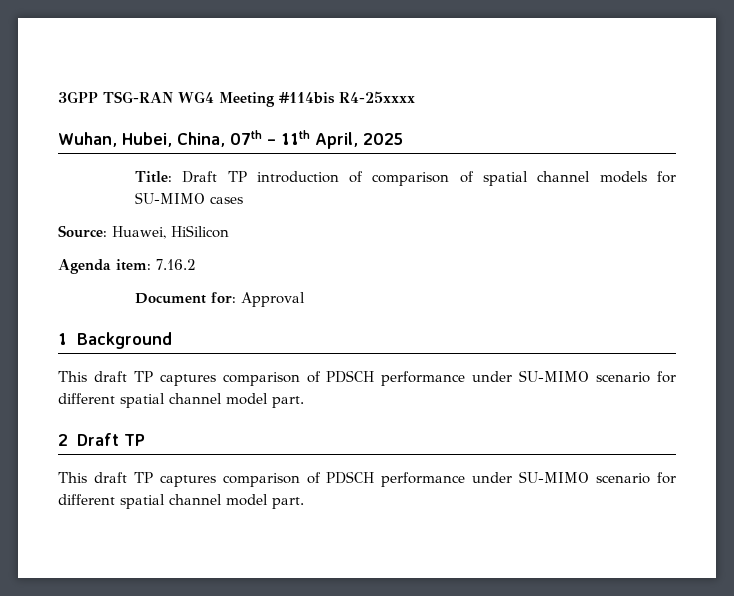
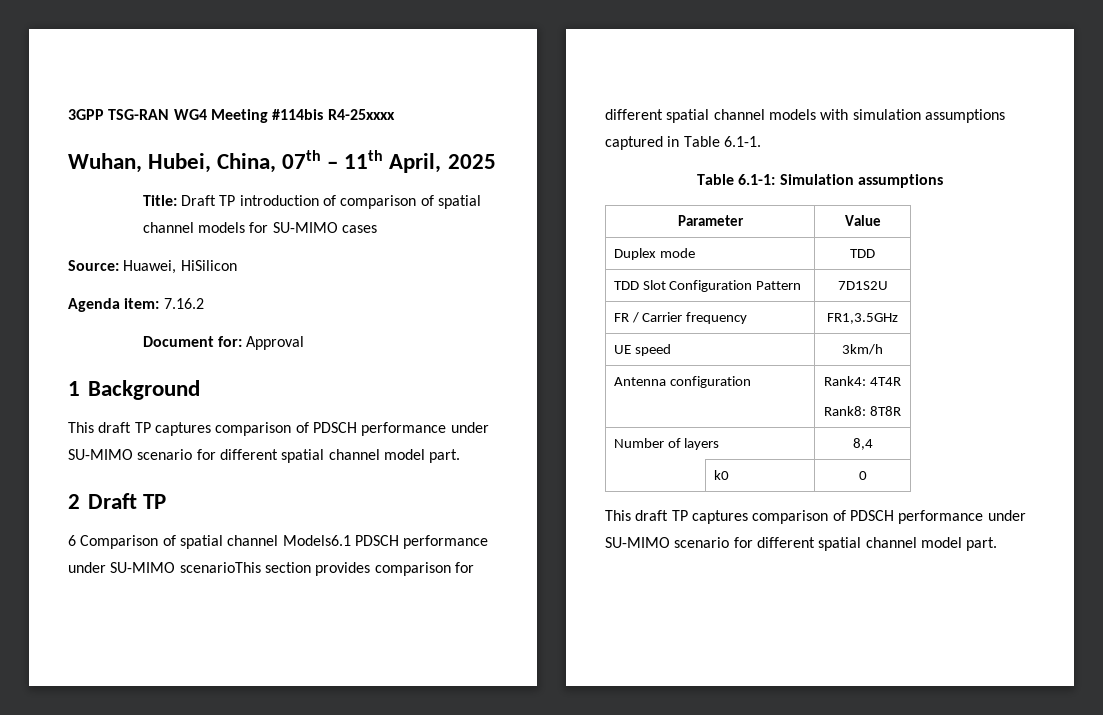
+ 6 Comparison of spatial channel Models6.1 PDSCH performance under SU-MIMO scenarioThis section provides comparison for different spatial channel models with simulation assumptions captured in Table 6.1-1.
+ Table 6.1-1: Simulation assumptions
+ Parameter | Value
+ Duplex mode | TDD
+ TDD Slot Configuration Pattern | 7D1S2U
+ FR / Carrier frequency | FR1,3.5GHz
+ UE speed | 3km/h
+ Antenna configuration | Rank4: 4T4R
+ Rank8: 8T8R
+ Number of layers | 8,4
+ | k0 | 0

